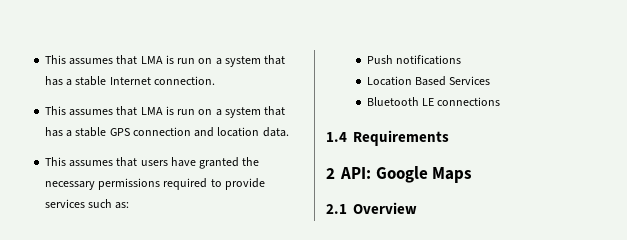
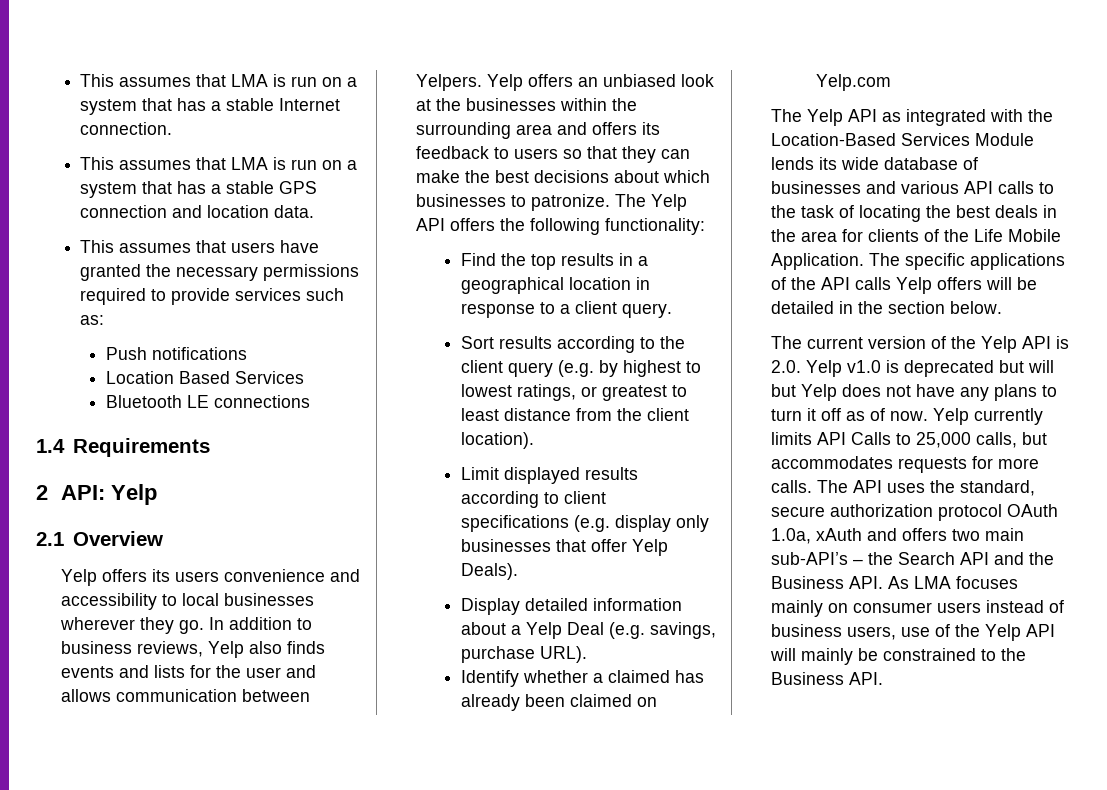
- 2 API: Google Maps
+ 2 API: Yelp
+ Yelp offers its users convenience and accessibility to local businesses wherever they go. In addition to business reviews, Yelp also finds events and lists for the user and allows communication between Yelpers. Yelp offers an unbiased look at the businesses within the surrounding area and offers its feedback to users so that they can make the best decisions about which businesses to patronize. The Yelp API offers the following functionality:
+ Find the top results in a geographical location in response to a client query.
+ Sort results according to the client query (e.g. by highest to lowest ratings, or greatest to least distance from the client location).
+ Limit displayed results according to client specifications (e.g. display only businesses that offer Yelp Deals).
+ Display detailed information about a Yelp Deal (e.g. savings, purchase URL).
+ Identify whether a claimed has already been claimed on Yelp.com
+ The Yelp API as integrated with the Location-Based Services Module lends its wide database of businesses and various API calls to the task of locating the best deals in the area for clients of the Life Mobile Application. The specific applications of the API calls Yelp offers will be detailed in the section below.
+ The current version of the Yelp API is 2.0. Yelp v1.0 is deprecated but will but Yelp does not have any plans to turn it off as of now. Yelp currently limits API Calls to 25,000 calls, but accommodates requests for more calls. The API uses the standard, secure authorization protocol OAuth 1.0a, xAuth and offers two main sub-API’s – the Search API and the Business API. As LMA focuses mainly on consumer users instead of business users, use of the Yelp API will mainly be constrained to the Business API.

